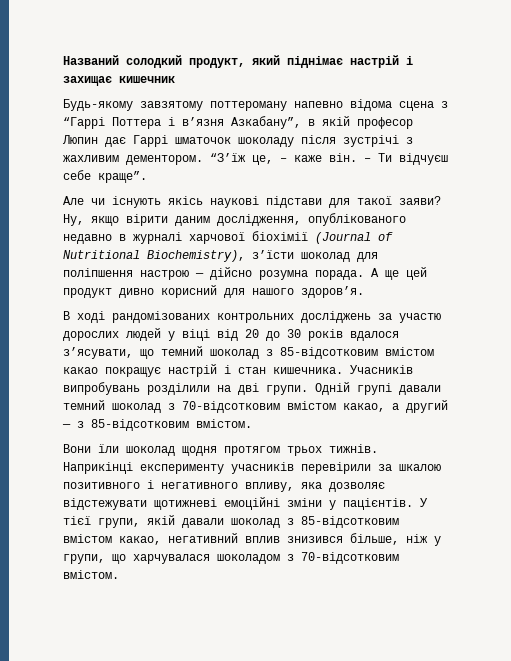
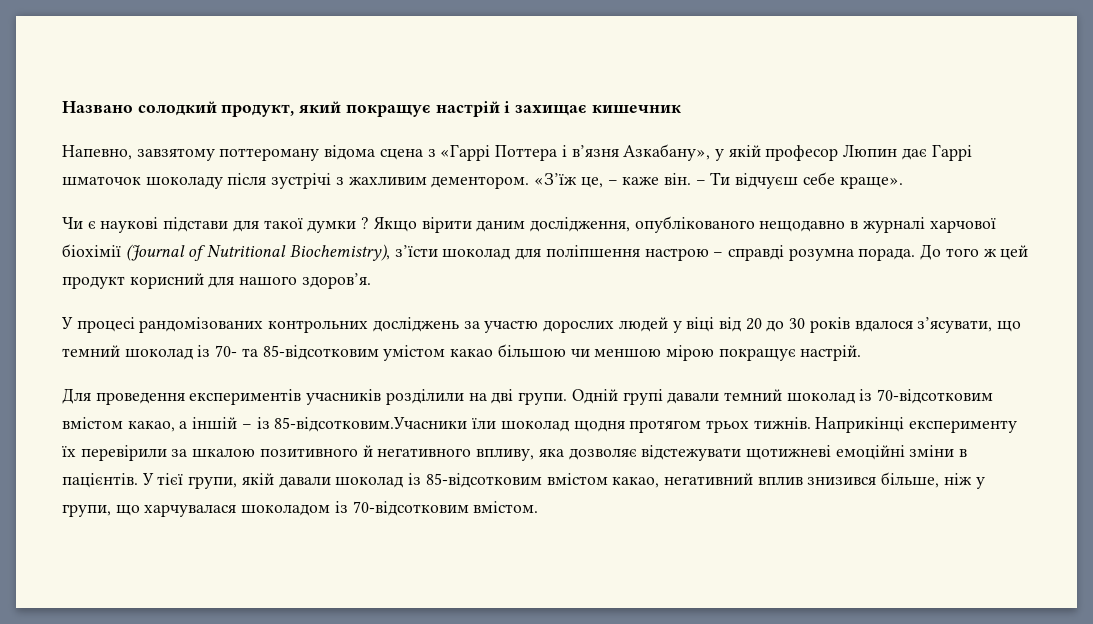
- Названий солодкий продукт, який піднімає настрій і захищає кишечник
+ Названо солодкий продукт, який покращує настрій і захищає кишечник
- Будь-якому завзятому поттероману напевно відома сцена з “Гаррі Поттера і в’язня Азкабану”, в якій професор Люпин дає Гаррі шматочок шоколаду після зустрічі з жахливим дементором.
+ Напевно, завзятому поттероману відома сцена з «Гаррі Поттера і в’язня Азкабану», у якій професор Люпин дає Гаррі шматочок шоколаду після зустрічі з жахливим дементором.
- “З’їж це, – каже він.
+ «З’їж це, – каже він.
- – Ти відчуєш себе краще”.
- Але чи існують якісь наукові підстави для такої заяви? Ну, якщо вірити даним дослідження, опублікованого недавно в журналі харчової біохімії (Journal of Nutritional Biochemistry), з’їсти шоколад для поліпшення настрою — дійсно розумна порада. А ще цей продукт дивно корисний для нашого здоров’я.
+ – Ти відчуєш себе краще».
+ Чи є наукові підстави для такої думки ? Якщо вірити даним дослідження, опублікованого нещодавно в журналі харчової біохімії (Journal of Nutritional Biochemistry), з’їсти шоколад для поліпшення настрою – справді розумна порада. До того ж цей продукт корисний для нашого здоров’я.
- В ході рандомізованих контрольних досліджень за участю дорослих людей у віці від 20 до 30 років вдалося з’ясувати, що темний шоколад з 85-відсотковим вмістом какао покращує настрій і стан кишечника. Учасників випробувань розділили на дві групи.
+ У процесі рандомізованих контрольних досліджень за участю дорослих людей у віці від 20 до 30 років вдалося з’ясувати, що темний шоколад із 70- та 85-відсотковим умістом какао більшою чи меншою мірою покращує настрій.
+ Для проведення експериментів учасників розділили на дві групи.
- Одній групі давали темний шоколад з 70-відсотковим вмістом какао, а другий — з 85-відсотковим вмістом.
- Вони їли шоколад щодня протягом трьох тижнів.
+ Одній групі давали темний шоколад із 70-відсотковим вмістом какао, а іншій – із 85-відсотковим.Учасники їли шоколад щодня протягом трьох тижнів.
- Наприкінці експерименту учасників перевірили за шкалою позитивного і негативного впливу, яка дозволяє відстежувати щотижневі емоційні зміни у пацієнтів.
+ Наприкінці експерименту їх перевірили за шкалою позитивного й негативного впливу, яка дозволяє відстежувати щотижневі емоційні зміни в пацієнтів.
- У тієї групи, якій давали шоколад з 85-відсотковим вмістом какао, негативний вплив знизився більше, ніж у групи, що харчувалася шоколадом з 70-відсотковим вмістом.
+ У тієї групи, якій давали шоколад із 85-відсотковим вмістом какао, негативний вплив знизився більше, ніж у групи, що харчувалася шоколадом із 70-відсотковим вмістом.

